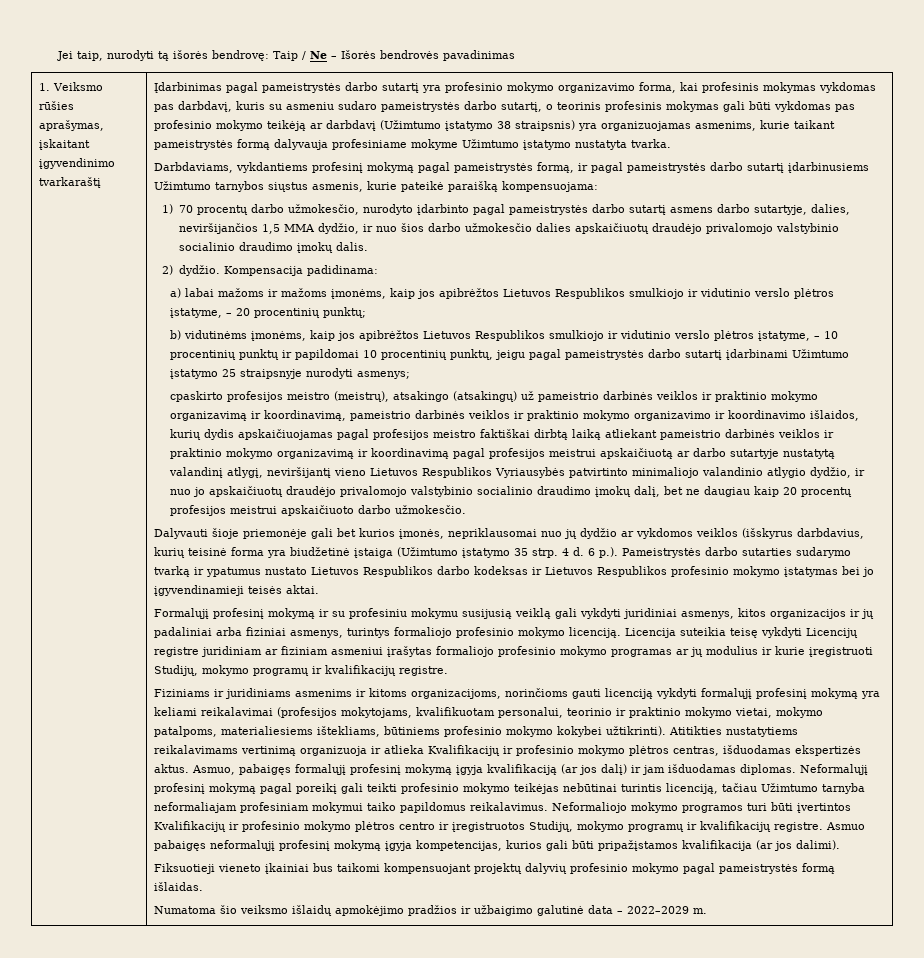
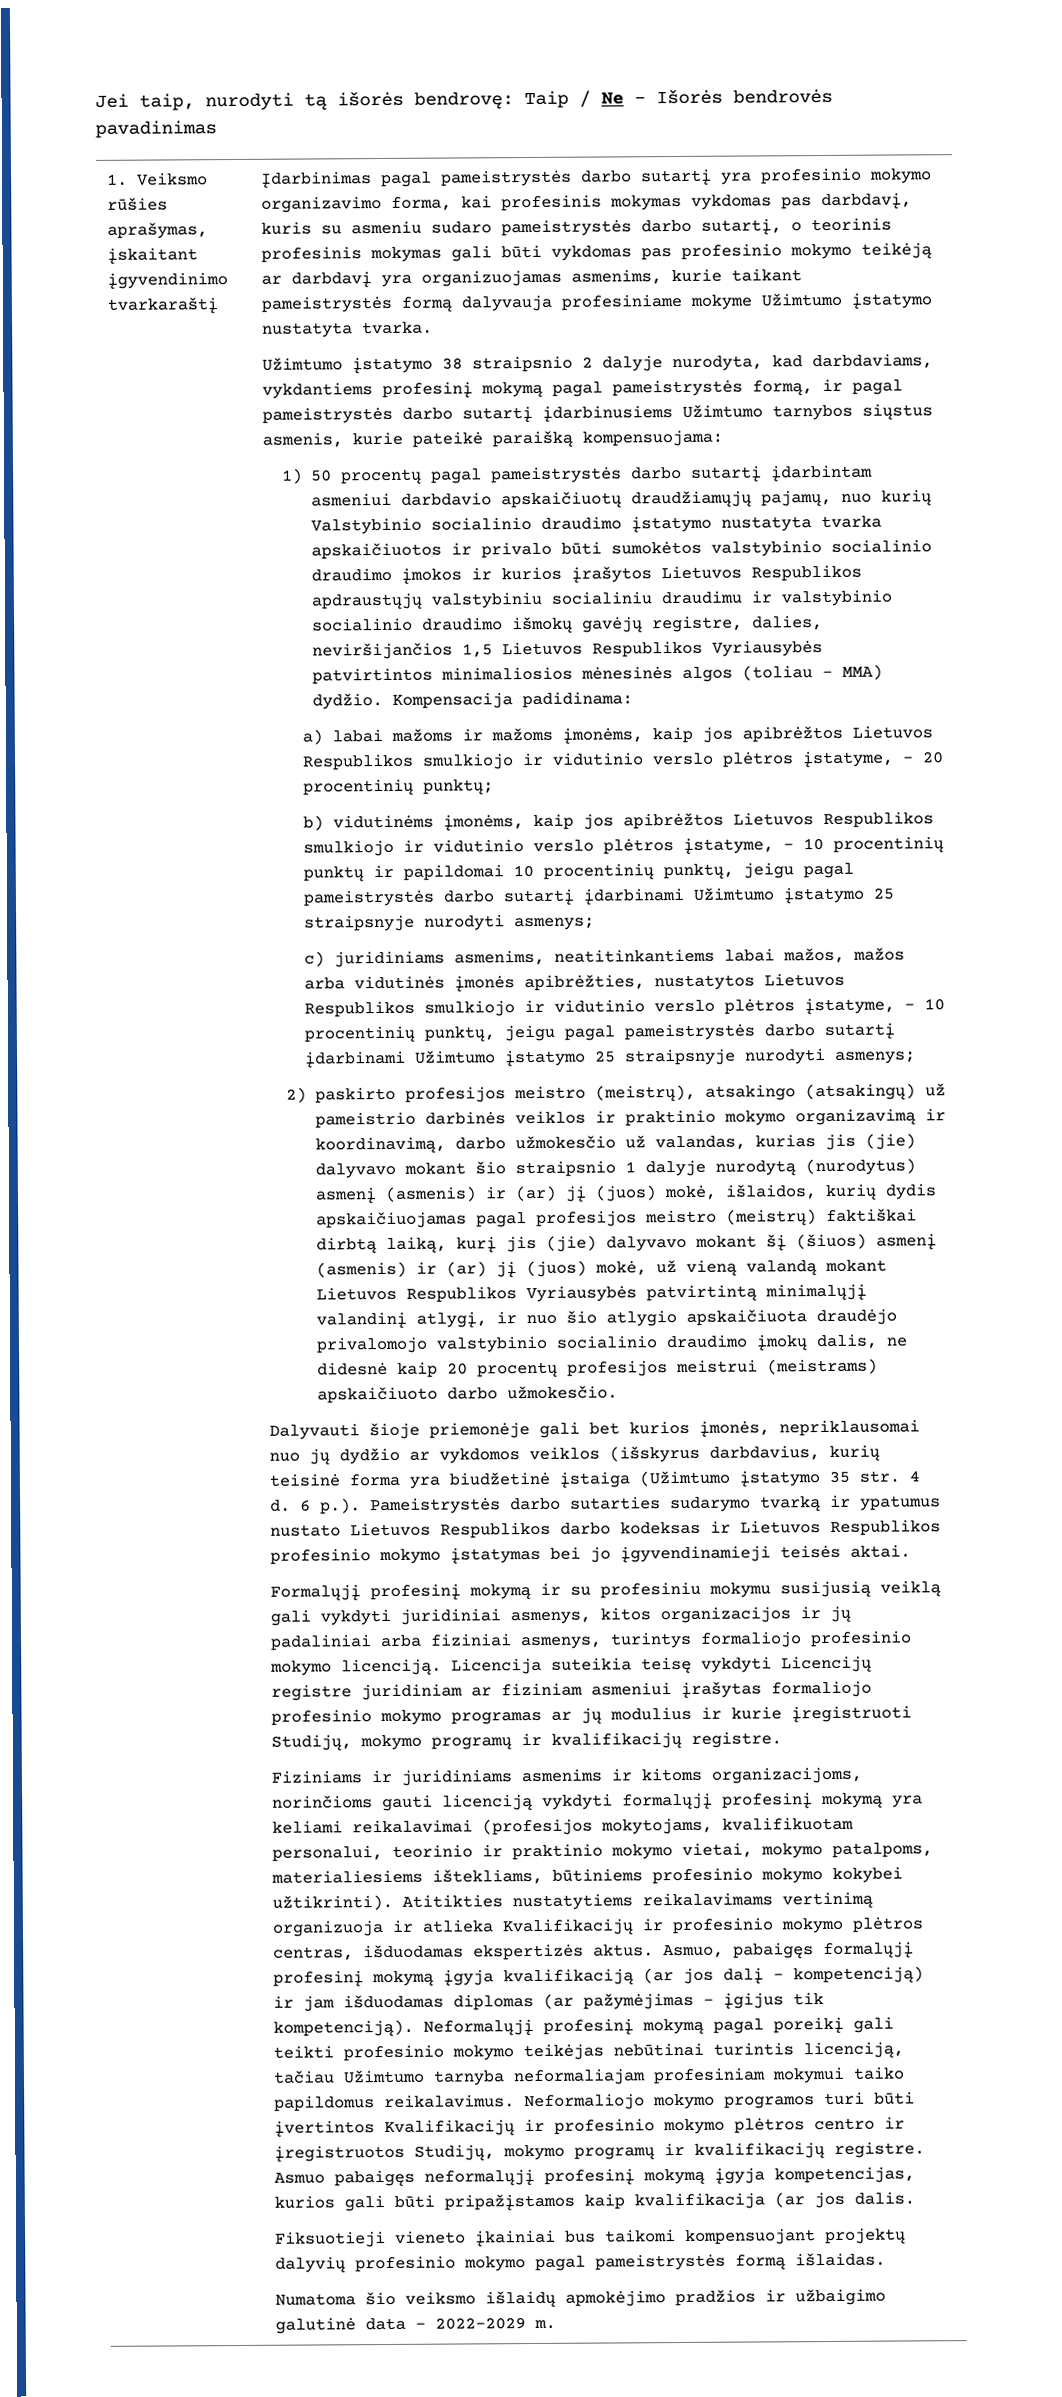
- Įdarbinimas pagal pameistrystės darbo sutartį yra profesinio mokymo organizavimo forma, kai profesinis mokymas vykdomas pas darbdavį, kuris su asmeniu sudaro pameistrystės darbo sutartį, o teorinis profesinis mokymas gali būti vykdomas pas profesinio mokymo teikėją ar darbdavį (Užimtumo įstatymo 38 straipsnis) yra organizuojamas asmenims, kurie taikant pameistrystės formą dalyvauja profesiniame mokyme Užimtumo įstatymo nustatyta tvarka.
+ Įdarbinimas pagal pameistrystės darbo sutartį yra profesinio mokymo organizavimo forma, kai profesinis mokymas vykdomas pas darbdavį, kuris su asmeniu sudaro pameistrystės darbo sutartį, o teorinis profesinis mokymas gali būti vykdomas pas profesinio mokymo teikėją ar darbdavį yra organizuojamas asmenims, kurie taikant pameistrystės formą dalyvauja profesiniame mokyme Užimtumo įstatymo nustatyta tvarka.
- Darbdaviams, vykdantiems profesinį mokymą pagal pameistrystės formą, ir pagal pameistrystės darbo sutartį įdarbinusiems Užimtumo tarnybos siųstus asmenis, kurie pateikė paraišką kompensuojama:
+ Užimtumo įstatymo 38 straipsnio 2 dalyje nurodyta, kad darbdaviams, vykdantiems profesinį mokymą pagal pameistrystės formą, ir pagal pameistrystės darbo sutartį įdarbinusiems Užimtumo tarnybos siųstus asmenis, kurie pateikė paraišką kompensuojama:
- 1) 70 procentų darbo užmokesčio, nurodyto įdarbinto pagal pameistrystės darbo sutartį asmens darbo sutartyje, dalies, neviršijančios 1,5 MMA dydžio, ir nuo šios darbo užmokesčio dalies apskaičiuotų draudėjo privalomojo valstybinio socialinio draudimo įmokų dalis.
- 2) dydžio.
+ 1) 50 procentų pagal pameistrystės darbo sutartį įdarbintam asmeniui darbdavio apskaičiuotų draudžiamųjų pajamų, nuo kurių Valstybinio socialinio draudimo įstatymo nustatyta tvarka apskaičiuotos ir privalo būti sumokėtos valstybinio socialinio draudimo įmokos ir kurios įrašytos Lietuvos Respublikos apdraustųjų valstybiniu socialiniu draudimu ir valstybinio socialinio draudimo išmokų gavėjų registre, dalies, neviršijančios 1,5 Lietuvos Respublikos Vyriausybės patvirtintos minimaliosios mėnesinės algos (toliau – MMA) dydžio.
- cpaskirto profesijos meistro (meistrų), atsakingo (atsakingų) už pameistrio darbinės veiklos ir praktinio mokymo organizavimą ir koordinavimą, pameistrio darbinės veiklos ir praktinio mokymo organizavimo ir koordinavimo išlaidos, kurių dydis apskaičiuojamas pagal profesijos meistro faktiškai dirbtą laiką atliekant pameistrio darbinės veiklos ir praktinio mokymo organizavimą ir koordinavimą pagal profesijos meistrui apskaičiuotą ar darbo sutartyje nustatytą valandinį atlygį, neviršijantį vieno Lietuvos Respublikos Vyriausybės patvirtinto minimaliojo valandinio atlygio dydžio, ir nuo jo apskaičiuotų draudėjo privalomojo valstybinio socialinio draudimo įmokų dalį, bet ne daugiau kaip 20 procentų profesijos meistrui apskaičiuoto darbo užmokesčio.
+ c) juridiniams asmenims, neatitinkantiems labai mažos, mažos arba vidutinės įmonės apibrėžties, nustatytos Lietuvos Respublikos smulkiojo ir vidutinio verslo plėtros įstatyme, – 10 procentinių punktų, jeigu pagal pameistrystės darbo sutartį įdarbinami Užimtumo įstatymo 25 straipsnyje nurodyti asmenys;
+ 2) paskirto profesijos meistro (meistrų), atsakingo (atsakingų) už pameistrio darbinės veiklos ir praktinio mokymo organizavimą ir koordinavimą, darbo užmokesčio už valandas, kurias jis (jie) dalyvavo mokant šio straipsnio 1 dalyje nurodytą (nurodytus) asmenį (asmenis) ir (ar) jį (juos) mokė, išlaidos, kurių dydis apskaičiuojamas pagal profesijos meistro (meistrų) faktiškai dirbtą laiką, kurį jis (jie) dalyvavo mokant šį (šiuos) asmenį (asmenis) ir (ar) jį (juos) mokė, už vieną valandą mokant Lietuvos Respublikos Vyriausybės patvirtintą minimalųjį valandinį atlygį, ir nuo šio atlygio apskaičiuota draudėjo privalomojo valstybinio socialinio draudimo įmokų dalis, ne didesnė kaip 20 procentų profesijos meistrui (meistrams) apskaičiuoto darbo užmokesčio.
- Dalyvauti šioje priemonėje gali bet kurios įmonės, nepriklausomai nuo jų dydžio ar vykdomos veiklos (išskyrus darbdavius, kurių teisinė forma yra biudžetinė įstaiga (Užimtumo įstatymo 35 strp. 4 d.
+ Dalyvauti šioje priemonėje gali bet kurios įmonės, nepriklausomai nuo jų dydžio ar vykdomos veiklos (išskyrus darbdavius, kurių teisinė forma yra biudžetinė įstaiga (Užimtumo įstatymo 35 str. 4 d.
- Asmuo, pabaigęs formalųjį profesinį mokymą įgyja kvalifikaciją (ar jos dalį) ir jam išduodamas diplomas.
+ Asmuo, pabaigęs formalųjį profesinį mokymą įgyja kvalifikaciją (ar jos dalį - kompetenciją) ir jam išduodamas diplomas (ar pažymėjimas – įgijus tik kompetenciją).
- Asmuo pabaigęs neformalųjį profesinį mokymą įgyja kompetencijas, kurios gali būti pripažįstamos kvalifikacija (ar jos dalimi).
+ Asmuo pabaigęs neformalųjį profesinį mokymą įgyja kompetencijas, kurios gali būti pripažįstamos kaip kvalifikacija (ar jos dalis.

